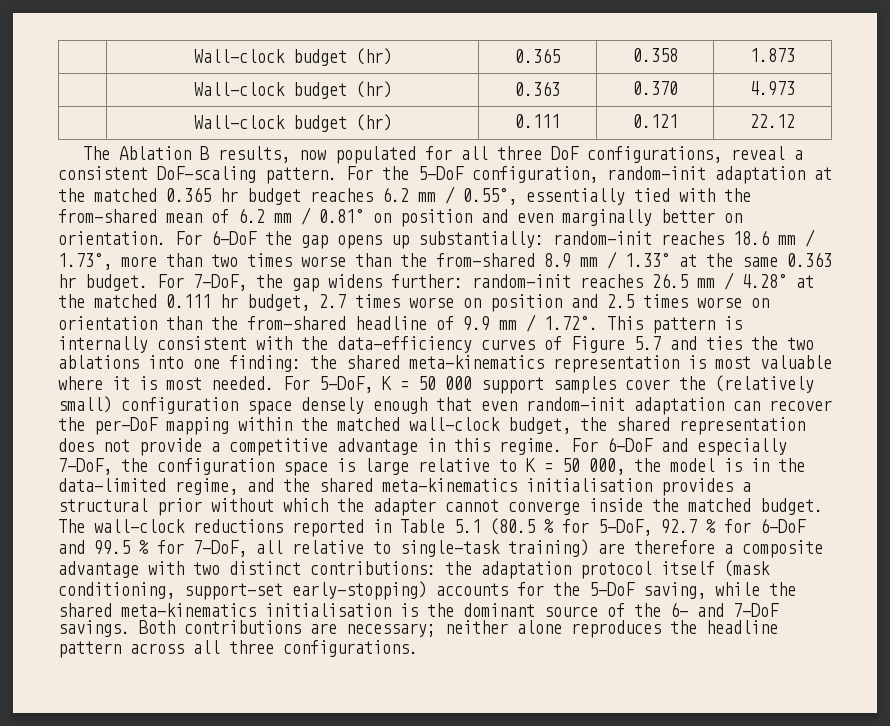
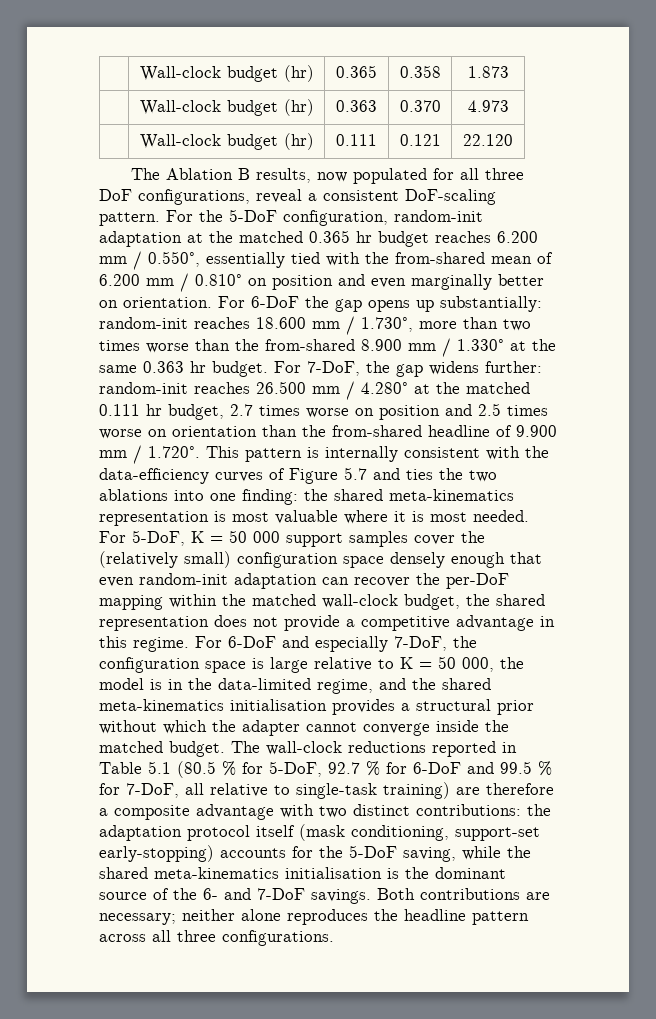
- | Wall-clock budget (hr) | 0.111 | 0.121 | 22.12
+ | Wall-clock budget (hr) | 0.111 | 0.121 | 22.120
- For the 5-DoF configuration, random-init adaptation at the matched 0.365 hr budget reaches 6.2 mm / 0.55°, essentially tied with the from-shared mean of 6.2 mm / 0.81° on position and even marginally better on orientation.
+ For the 5-DoF configuration, random-init adaptation at the matched 0.365 hr budget reaches 6.200 mm / 0.550°, essentially tied with the from-shared mean of 6.200 mm / 0.810° on position and even marginally better on orientation.
- For 6-DoF the gap opens up substantially: random-init reaches 18.6 mm / 1.73°, more than two times worse than the from-shared 8.9 mm / 1.33° at the same 0.363 hr budget.
+ For 6-DoF the gap opens up substantially: random-init reaches 18.600 mm / 1.730°, more than two times worse than the from-shared 8.900 mm / 1.330° at the same 0.363 hr budget.
- random-init reaches 26.5 mm / 4.28° at the matched 0.111 hr budget, 2.7 times worse on position and 2.5 times worse on orientation than the from-shared headline of 9.9 mm / 1.72°. This pattern is internally consistent with the data-efficiency curves of Figure 5.7 and ties the two ablations into one finding:
+ random-init reaches 26.500 mm / 4.280° at the matched 0.111 hr budget, 2.7 times worse on position and 2.5 times worse on orientation than the from-shared headline of 9.900 mm / 1.720°. This pattern is internally consistent with the data-efficiency curves of Figure 5.7 and ties the two ablations into one finding:

